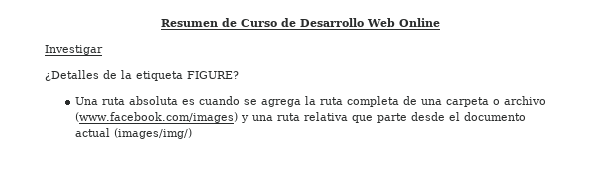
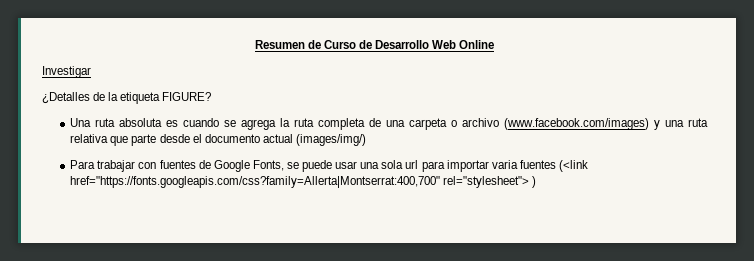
+ Para trabajar con fuentes de Google Fonts, se puede usar una sola url para importar varia fuentes (<link href="https://fonts.googleapis.com/css?family=Allerta|Montserrat:400,700" rel="stylesheet"> )

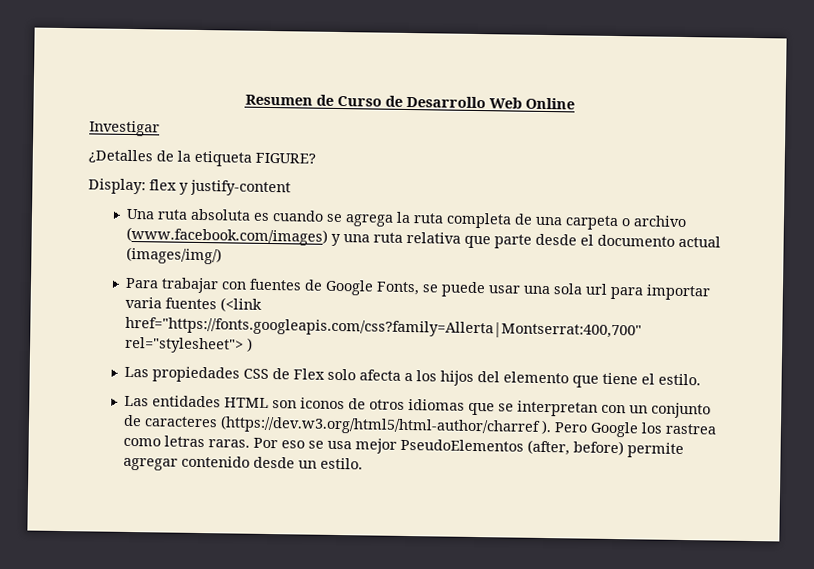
+ Display: flex y justify-content
+ Las propiedades CSS de Flex solo afecta a los hijos del elemento que tiene el estilo.
+ Las entidades HTML son iconos de otros idiomas que se interpretan con un conjunto de caracteres (https://dev.w3.org/html5/html-author/charref ). Pero Google los rastrea como letras raras. Por eso se usa mejor PseudoElementos (after, before) permite agregar contenido desde un estilo.

